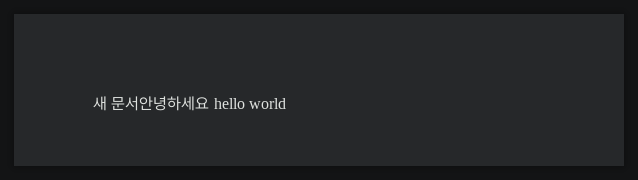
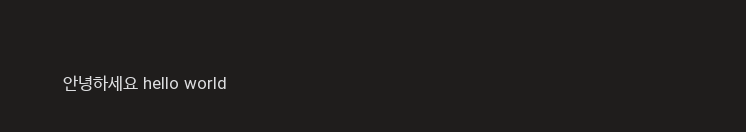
- 새 문서안녕하세요 hello world
+ 안녕하세요 hello world

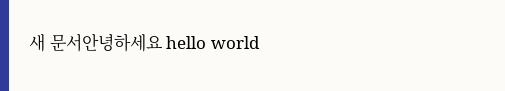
- 안녕하세요 hello world
+ 새 문서안녕하세요 hello world

